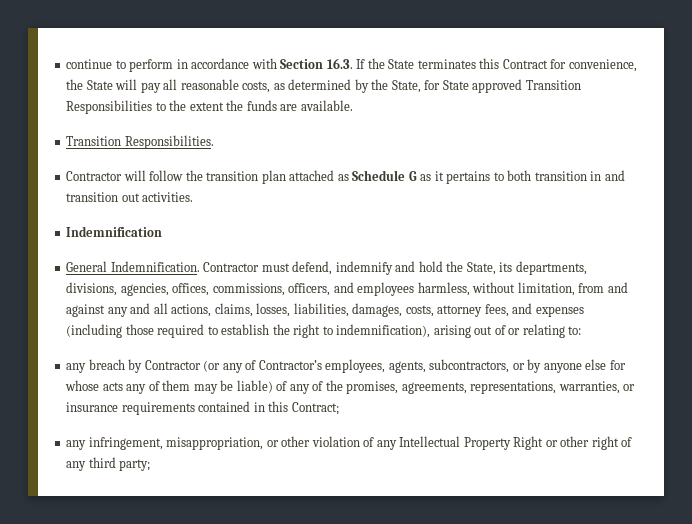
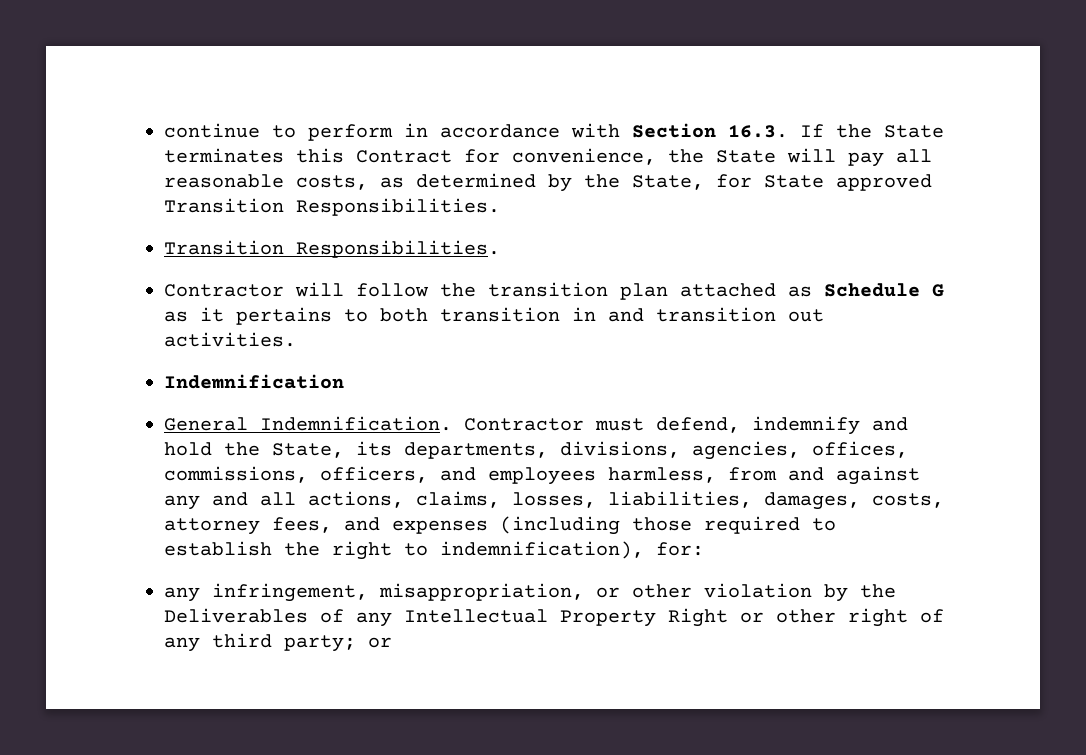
- continue to perform in accordance with Section 16.3. If the State terminates this Contract for convenience, the State will pay all reasonable costs, as determined by the State, for State approved Transition Responsibilities to the extent the funds are available.
+ continue to perform in accordance with Section 16.3. If the State terminates this Contract for convenience, the State will pay all reasonable costs, as determined by the State, for State approved Transition Responsibilities.
- Contractor must defend, indemnify and hold the State, its departments, divisions, agencies, offices, commissions, officers, and employees harmless, without limitation, from and against any and all actions, claims, losses, liabilities, damages, costs, attorney fees, and expenses (including those required to establish the right to indemnification), arising out of or relating to:
- any breach by Contractor (or any of Contractor’s employees, agents, subcontractors, or by anyone else for whose acts any of them may be liable) of any of the promises, agreements, representations, warranties, or insurance requirements contained in this Contract;
+ Contractor must defend, indemnify and hold the State, its departments, divisions, agencies, offices, commissions, officers, and employees harmless, from and against any and all actions, claims, losses, liabilities, damages, costs, attorney fees, and expenses (including those required to establish the right to indemnification), for:
- any infringement, misappropriation, or other violation of any Intellectual Property Right or other right of any third party;
+ any infringement, misappropriation, or other violation by the Deliverables of any Intellectual Property Right or other right of any third party; or

